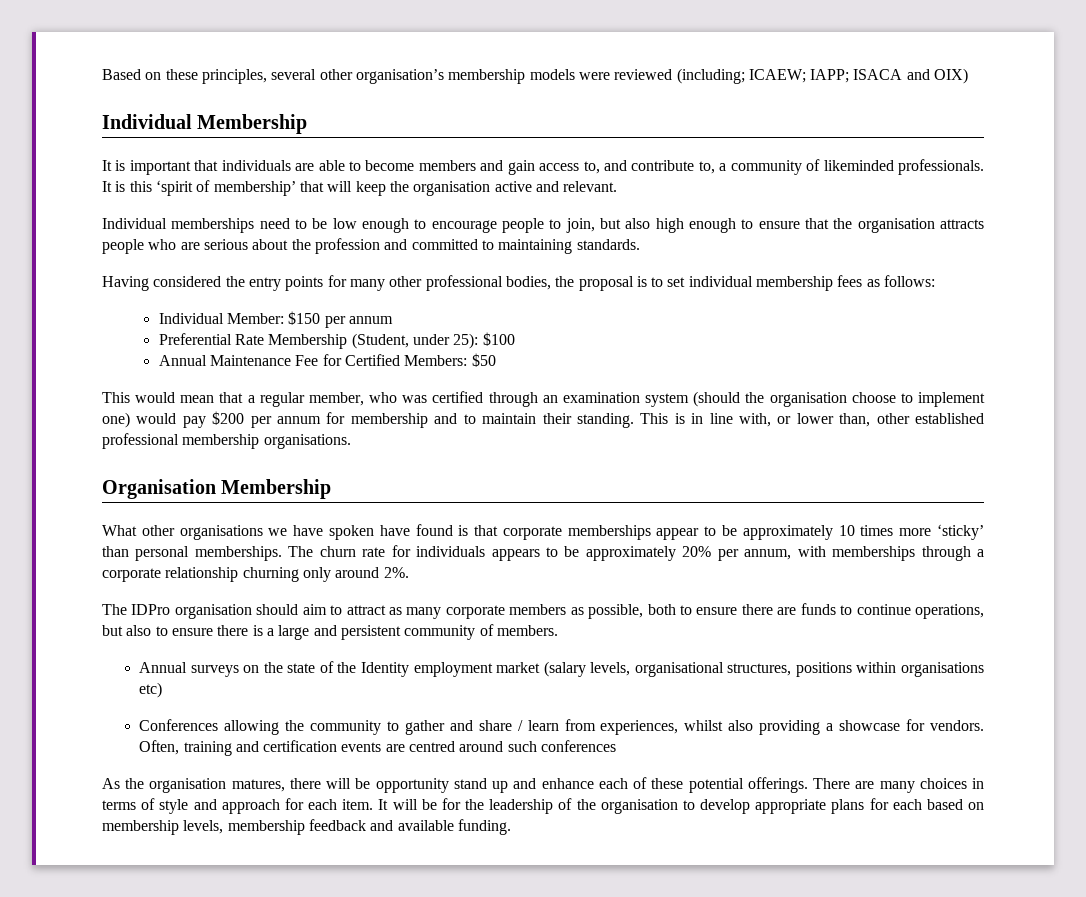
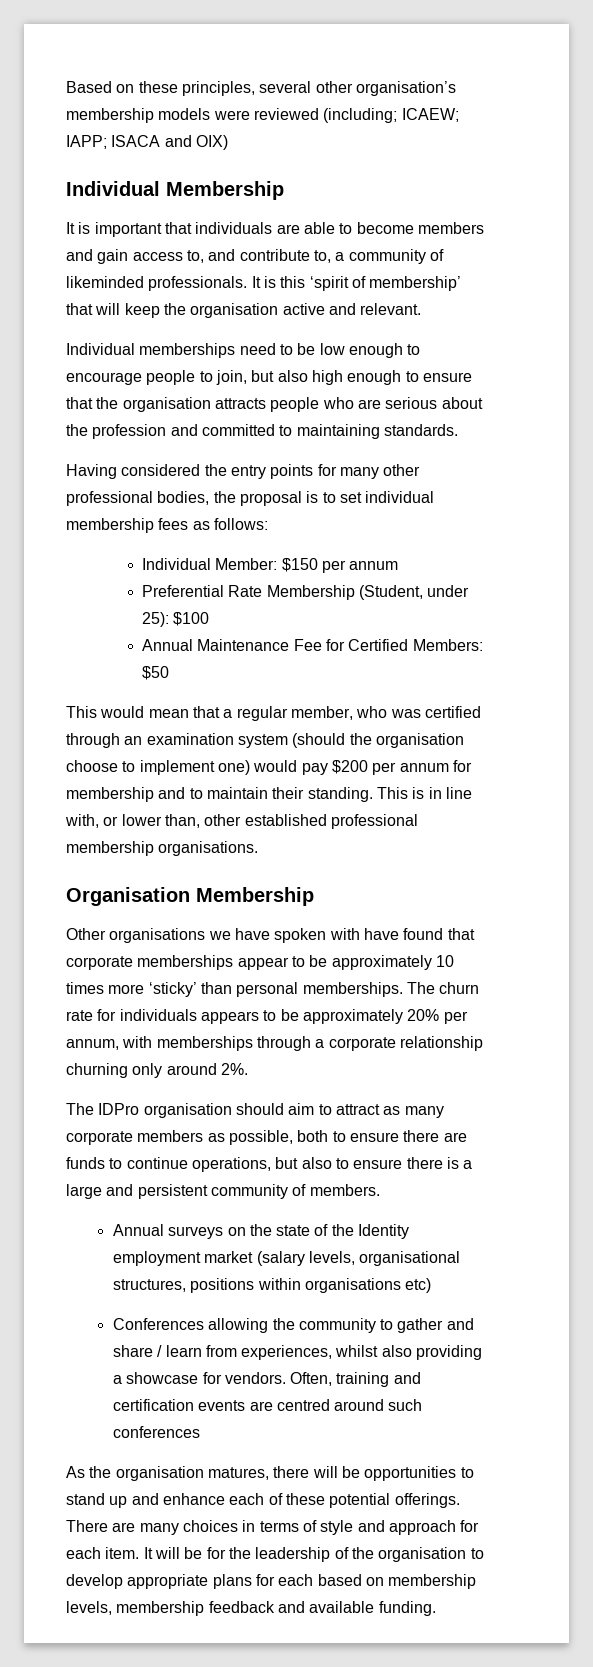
- What other organisations we have spoken have found is that corporate memberships appear to be approximately 10 times more ‘sticky’ than personal memberships.
+ Other organisations we have spoken with have found that corporate memberships appear to be approximately 10 times more ‘sticky’ than personal memberships.
- As the organisation matures, there will be opportunity stand up and enhance each of these potential offerings.
+ As the organisation matures, there will be opportunities to stand up and enhance each of these potential offerings.

